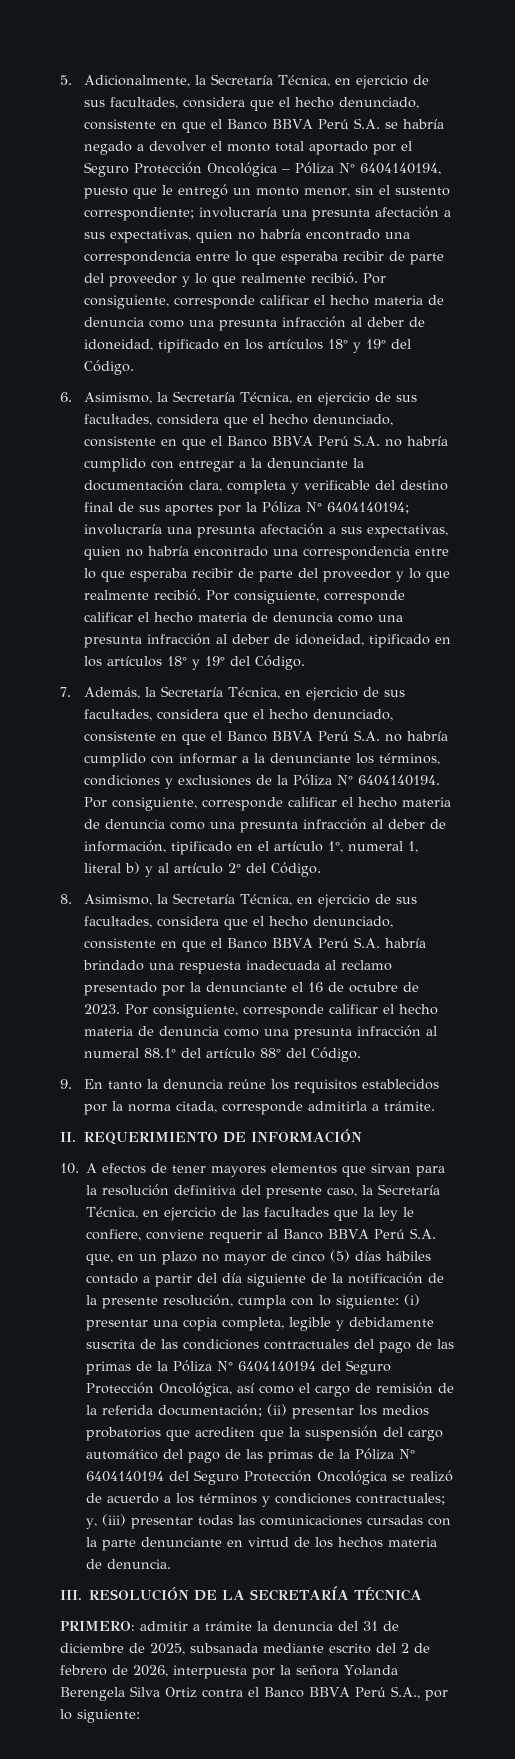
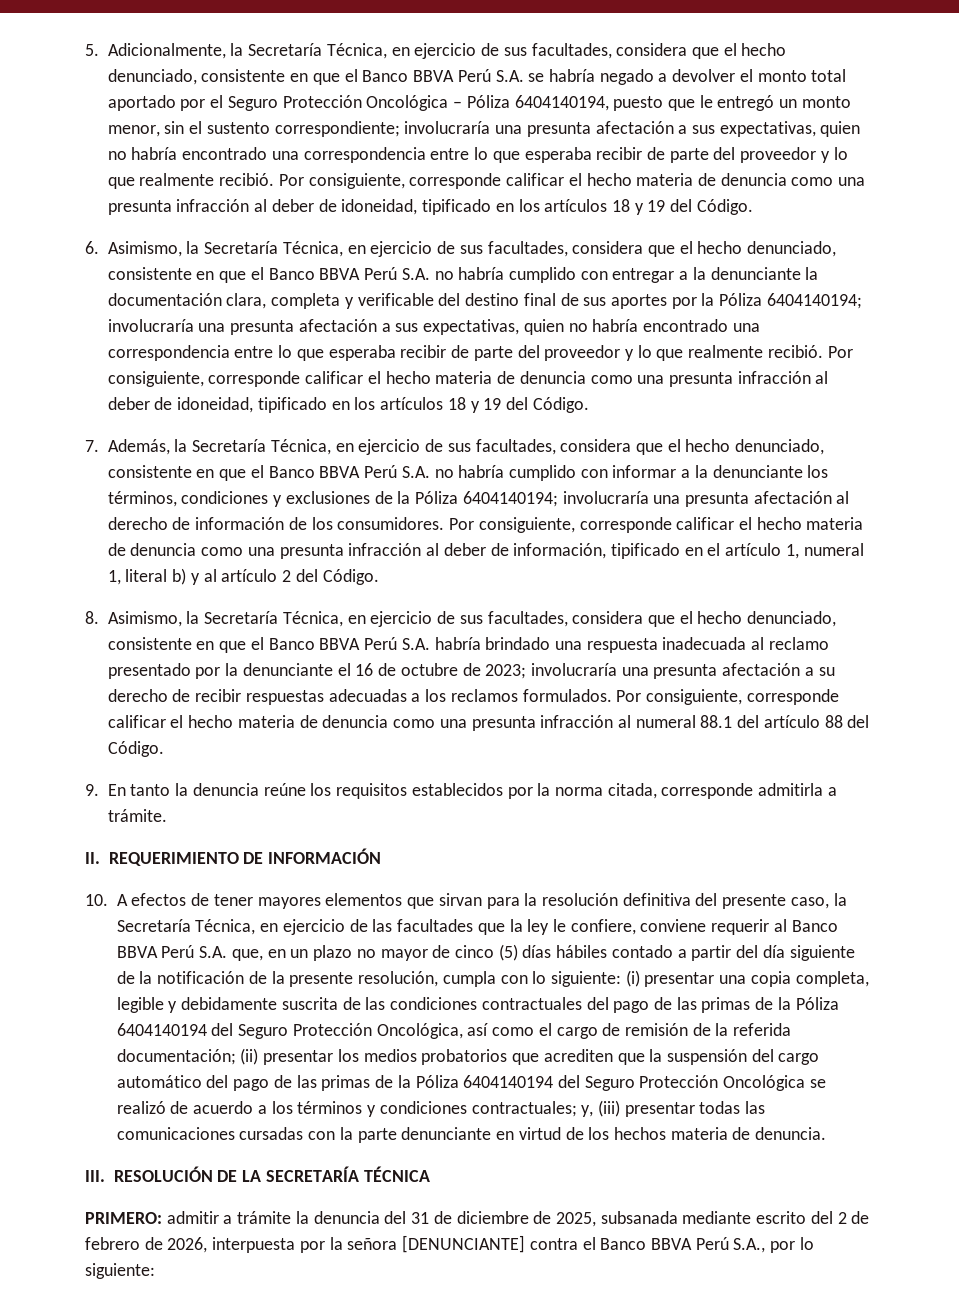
- 5. Adicionalmente, la Secretaría Técnica, en ejercicio de sus facultades, considera que el hecho denunciado, consistente en que el Banco BBVA Perú S.A. se habría negado a devolver el monto total aportado por el Seguro Protección Oncológica – Póliza N° 6404140194, puesto que le entregó un monto menor, sin el sustento correspondiente; involucraría una presunta afectación a sus expectativas, quien no habría encontrado una correspondencia entre lo que esperaba recibir de parte del proveedor y lo que realmente recibió. Por consiguiente, corresponde calificar el hecho materia de denuncia como una presunta infracción al deber de idoneidad, tipificado en los artículos 18° y 19° del Código.
+ 5. Adicionalmente, la Secretaría Técnica, en ejercicio de sus facultades, considera que el hecho denunciado, consistente en que el Banco BBVA Perú S.A. se habría negado a devolver el monto total aportado por el Seguro Protección Oncológica – Póliza 6404140194, puesto que le entregó un monto menor, sin el sustento correspondiente; involucraría una presunta afectación a sus expectativas, quien no habría encontrado una correspondencia entre lo que esperaba recibir de parte del proveedor y lo que realmente recibió. Por consiguiente, corresponde calificar el hecho materia de denuncia como una presunta infracción al deber de idoneidad, tipificado en los artículos 18 y 19 del Código.
- 6. Asimismo, la Secretaría Técnica, en ejercicio de sus facultades, considera que el hecho denunciado, consistente en que el Banco BBVA Perú S.A. no habría cumplido con entregar a la denunciante la documentación clara, completa y verificable del destino final de sus aportes por la Póliza N° 6404140194; involucraría una presunta afectación a sus expectativas, quien no habría encontrado una correspondencia entre lo que esperaba recibir de parte del proveedor y lo que realmente recibió. Por consiguiente, corresponde calificar el hecho materia de denuncia como una presunta infracción al deber de idoneidad, tipificado en los artículos 18° y 19° del Código.
+ 6. Asimismo, la Secretaría Técnica, en ejercicio de sus facultades, considera que el hecho denunciado, consistente en que el Banco BBVA Perú S.A. no habría cumplido con entregar a la denunciante la documentación clara, completa y verificable del destino final de sus aportes por la Póliza 6404140194; involucraría una presunta afectación a sus expectativas, quien no habría encontrado una correspondencia entre lo que esperaba recibir de parte del proveedor y lo que realmente recibió. Por consiguiente, corresponde calificar el hecho materia de denuncia como una presunta infracción al deber de idoneidad, tipificado en los artículos 18 y 19 del Código.
- 7. Además, la Secretaría Técnica, en ejercicio de sus facultades, considera que el hecho denunciado, consistente en que el Banco BBVA Perú S.A. no habría cumplido con informar a la denunciante los términos, condiciones y exclusiones de la Póliza N° 6404140194.
+ 7. Además, la Secretaría Técnica, en ejercicio de sus facultades, considera que el hecho denunciado, consistente en que el Banco BBVA Perú S.A. no habría cumplido con informar a la denunciante los términos, condiciones y exclusiones de la Póliza 6404140194; involucraría una presunta afectación al derecho de información de los consumidores.
- Por consiguiente, corresponde calificar el hecho materia de denuncia como una presunta infracción al deber de información, tipificado en el artículo 1°, numeral 1, literal b) y al artículo 2° del Código.
+ Por consiguiente, corresponde calificar el hecho materia de denuncia como una presunta infracción al deber de información, tipificado en el artículo 1, numeral 1, literal b) y al artículo 2 del Código.
- 8. Asimismo, la Secretaría Técnica, en ejercicio de sus facultades, considera que el hecho denunciado, consistente en que el Banco BBVA Perú S.A. habría brindado una respuesta inadecuada al reclamo presentado por la denunciante el 16 de octubre de 2023.
+ 8. Asimismo, la Secretaría Técnica, en ejercicio de sus facultades, considera que el hecho denunciado, consistente en que el Banco BBVA Perú S.A. habría brindado una respuesta inadecuada al reclamo presentado por la denunciante el 16 de octubre de 2023; involucraría una presunta afectación a su derecho de recibir respuestas adecuadas a los reclamos formulados.
- Por consiguiente, corresponde calificar el hecho materia de denuncia como una presunta infracción al numeral 88.1° del artículo 88° del Código.
+ Por consiguiente, corresponde calificar el hecho materia de denuncia como una presunta infracción al numeral 88.1 del artículo 88 del Código.
- (i) presentar una copia completa, legible y debidamente suscrita de las condiciones contractuales del pago de las primas de la Póliza N° 6404140194 del Seguro Protección Oncológica, así como el cargo de remisión de la referida documentación;
+ (i) presentar una copia completa, legible y debidamente suscrita de las condiciones contractuales del pago de las primas de la Póliza 6404140194 del Seguro Protección Oncológica, así como el cargo de remisión de la referida documentación;
- (ii) presentar los medios probatorios que acrediten que la suspensión del cargo automático del pago de las primas de la Póliza N° 6404140194 del Seguro Protección Oncológica se realizó de acuerdo a los términos y condiciones contractuales;
+ (ii) presentar los medios probatorios que acrediten que la suspensión del cargo automático del pago de las primas de la Póliza 6404140194 del Seguro Protección Oncológica se realizó de acuerdo a los términos y condiciones contractuales;
- PRIMERO: admitir a trámite la denuncia del 31 de diciembre de 2025, subsanada mediante escrito del 2 de febrero de 2026, interpuesta por la señora Yolanda Berengela Silva Ortiz contra el Banco BBVA Perú S.A., por lo siguiente:
+ PRIMERO: admitir a trámite la denuncia del 31 de diciembre de 2025, subsanada mediante escrito del 2 de febrero de 2026, interpuesta por la señora [DENUNCIANTE] contra el Banco BBVA Perú S.A., por lo siguiente:

